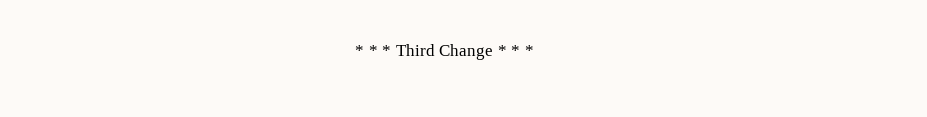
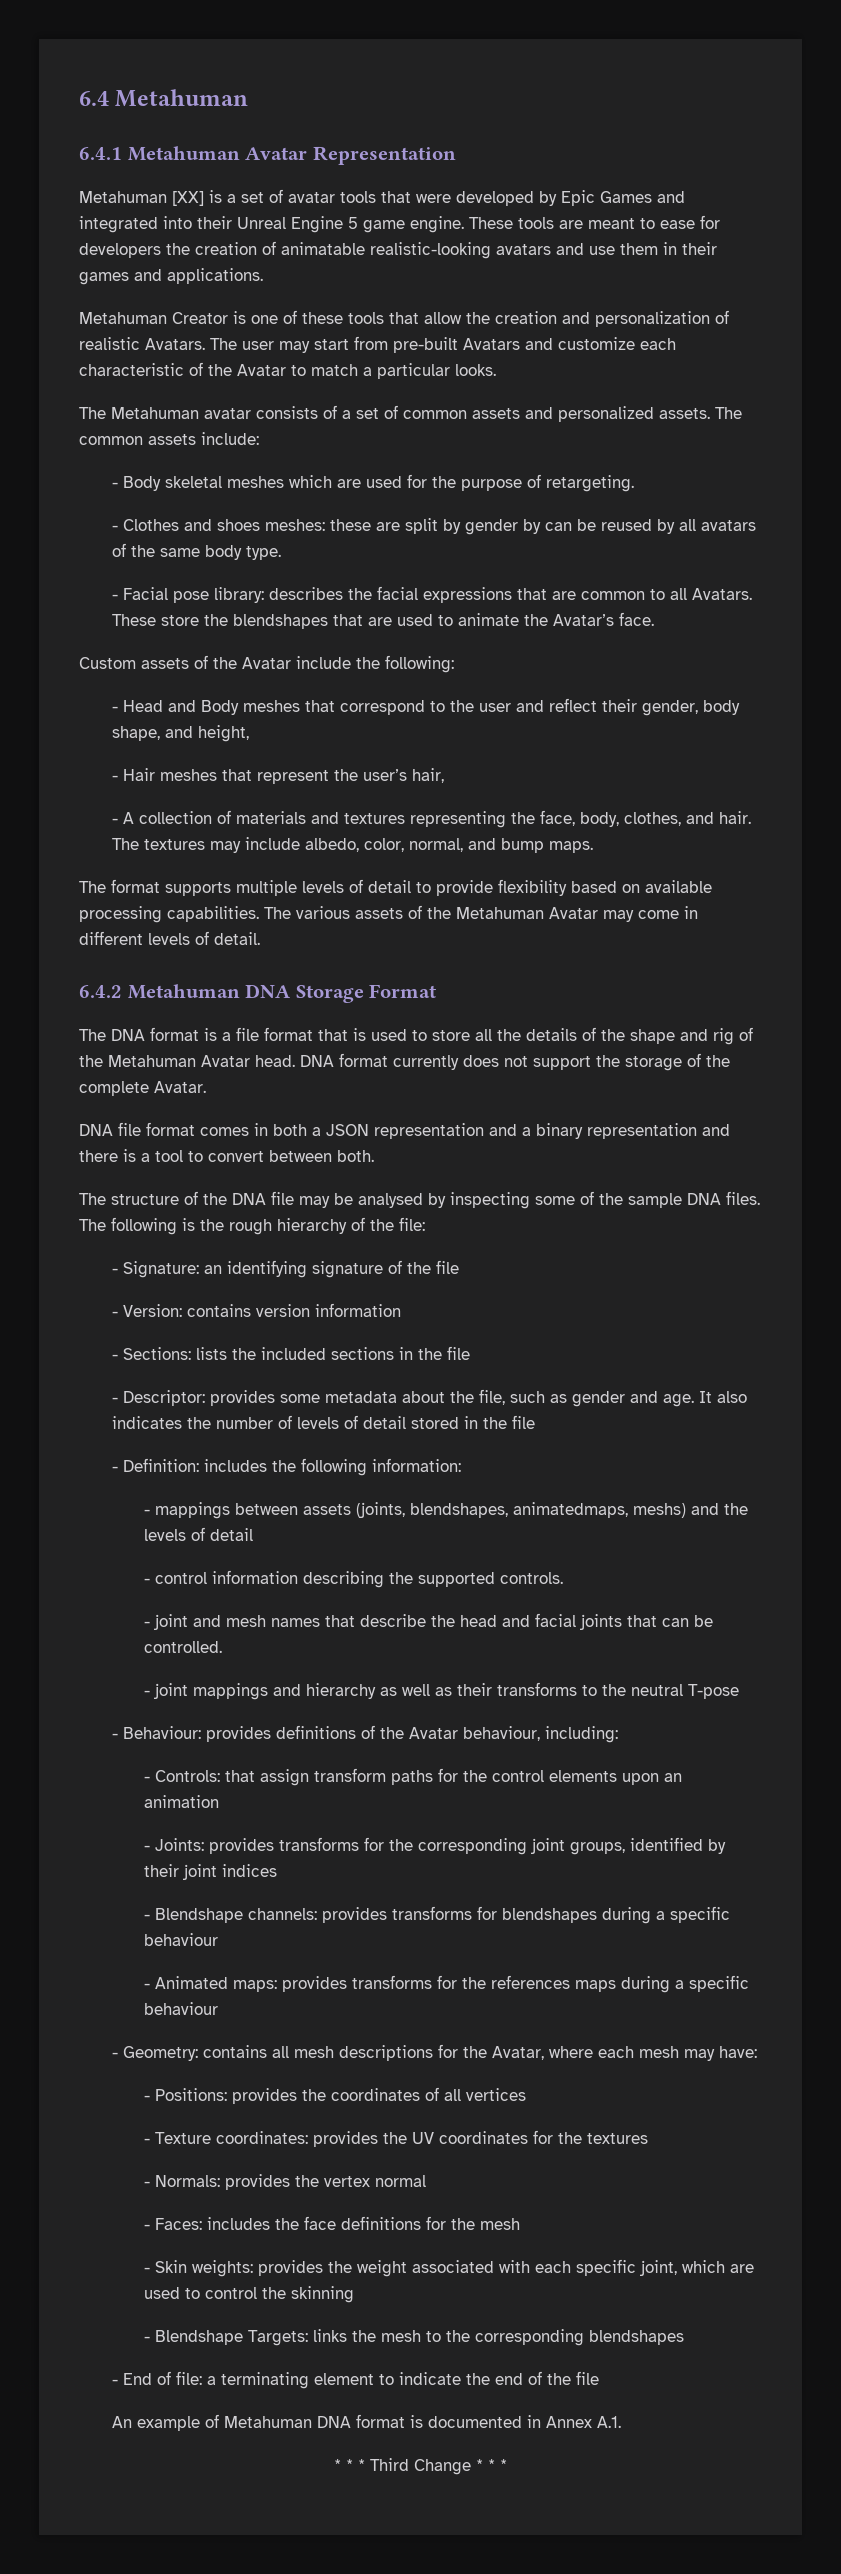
+ 6.4 Metahuman
+ 6.4.1 Metahuman Avatar Representation
+ Metahuman [XX] is a set of avatar tools that were developed by Epic Games and integrated into their Unreal Engine 5 game engine. These tools are meant to ease for developers the creation of animatable realistic-looking avatars and use them in their games and applications.
+ Metahuman Creator is one of these tools that allow the creation and personalization of realistic Avatars. The user may start from pre-built Avatars and customize each characteristic of the Avatar to match a particular looks.
+ The Metahuman avatar consists of a set of common assets and personalized assets. The common assets include:
+ - Body skeletal meshes which are used for the purpose of retargeting.
+ - Clothes and shoes meshes: these are split by gender by can be reused by all avatars of the same body type.
+ - Facial pose library: describes the facial expressions that are common to all Avatars. These store the blendshapes that are used to animate the Avatar’s face.
+ Custom assets of the Avatar include the following:
+ - Head and Body meshes that correspond to the user and reflect their gender, body shape, and height,
+ - Hair meshes that represent the user’s hair,
+ - A collection of materials and textures representing the face, body, clothes, and hair. The textures may include albedo, color, normal, and bump maps.
+ The format supports multiple levels of detail to provide flexibility based on available processing capabilities. The various assets of the Metahuman Avatar may come in different levels of detail.
+ 6.4.2 Metahuman DNA Storage Format
+ The DNA format is a file format that is used to store all the details of the shape and rig of the Metahuman Avatar head. DNA format currently does not support the storage of the complete Avatar.
+ DNA file format comes in both a JSON representation and a binary representation and there is a tool to convert between both.
+ The structure of the DNA file may be analysed by inspecting some of the sample DNA files. The following is the rough hierarchy of the file:
+ - Signature: an identifying signature of the file
+ - Version: contains version information
+ - Sections: lists the included sections in the file
+ - Descriptor: provides some metadata about the file, such as gender and age. It also indicates the number of levels of detail stored in the file
+ - Definition: includes the following information:
+ - mappings between assets (joints, blendshapes, animatedmaps, meshs) and the levels of detail
+ - control information describing the supported controls.
+ - joint and mesh names that describe the head and facial joints that can be controlled.
+ - joint mappings and hierarchy as well as their transforms to the neutral T-pose
+ - Behaviour: provides definitions of the Avatar behaviour, including:
+ - Controls: that assign transform paths for the control elements upon an animation
+ - Joints: provides transforms for the corresponding joint groups, identified by their joint indices
+ - Blendshape channels: provides transforms for blendshapes during a specific behaviour
+ - Animated maps: provides transforms for the references maps during a specific behaviour
+ - Geometry: contains all mesh descriptions for the Avatar, where each mesh may have:
+ - Positions: provides the coordinates of all vertices
+ - Texture coordinates: provides the UV coordinates for the textures
+ - Normals: provides the vertex normal
+ - Faces: includes the face definitions for the mesh
+ - Skin weights: provides the weight associated with each specific joint, which are used to control the skinning
+ - Blendshape Targets: links the mesh to the corresponding blendshapes
+ - End of file: a terminating element to indicate the end of the file
+ An example of Metahuman DNA format is documented in Annex A.1.

